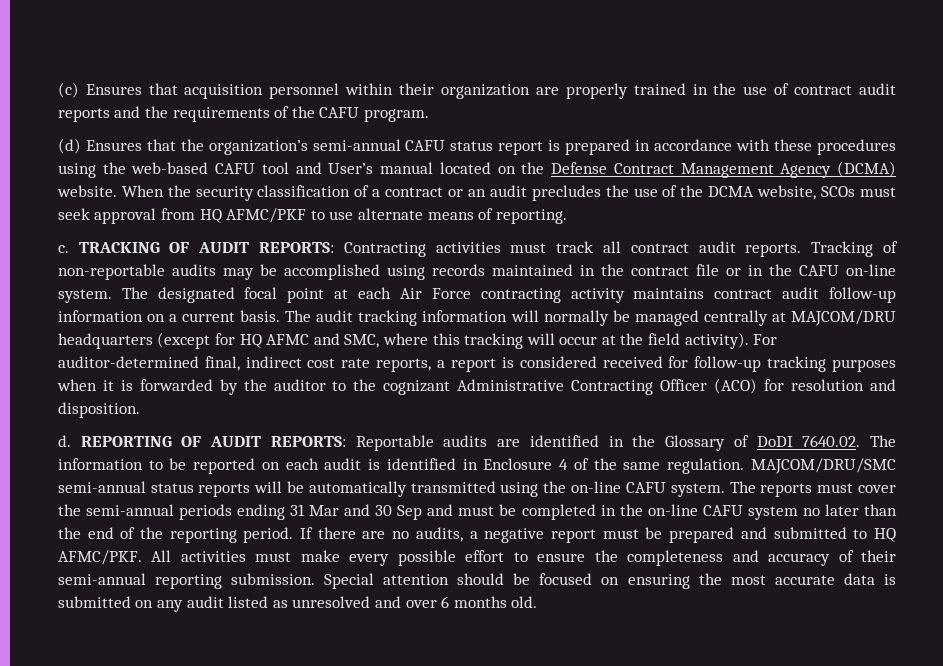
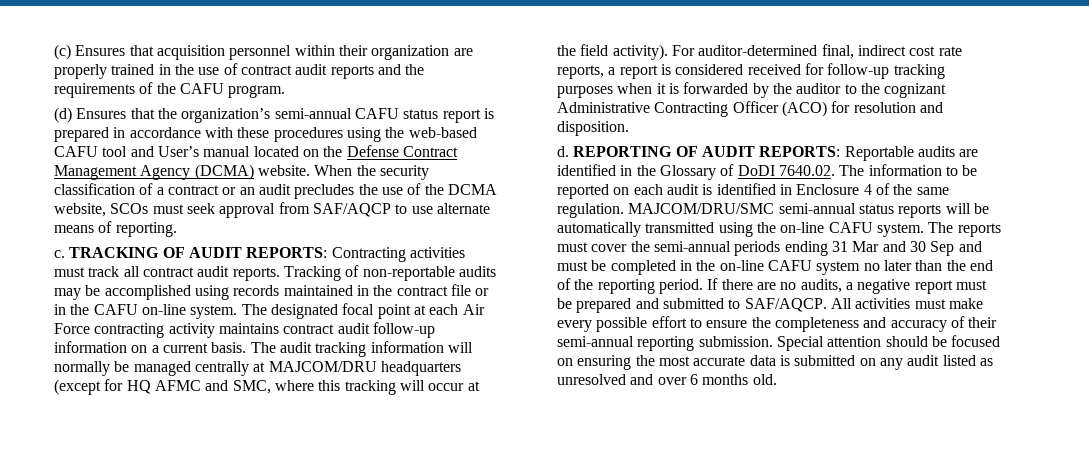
- When the security classification of a contract or an audit precludes the use of the DCMA website, SCOs must seek approval from HQ AFMC/PKF to use alternate means of reporting.
+ When the security classification of a contract or an audit precludes the use of the DCMA website, SCOs must seek approval from SAF/AQCP to use alternate means of reporting.
- If there are no audits, a negative report must be prepared and submitted to HQ AFMC/PKF.
+ If there are no audits, a negative report must be prepared and submitted to SAF/AQCP.

